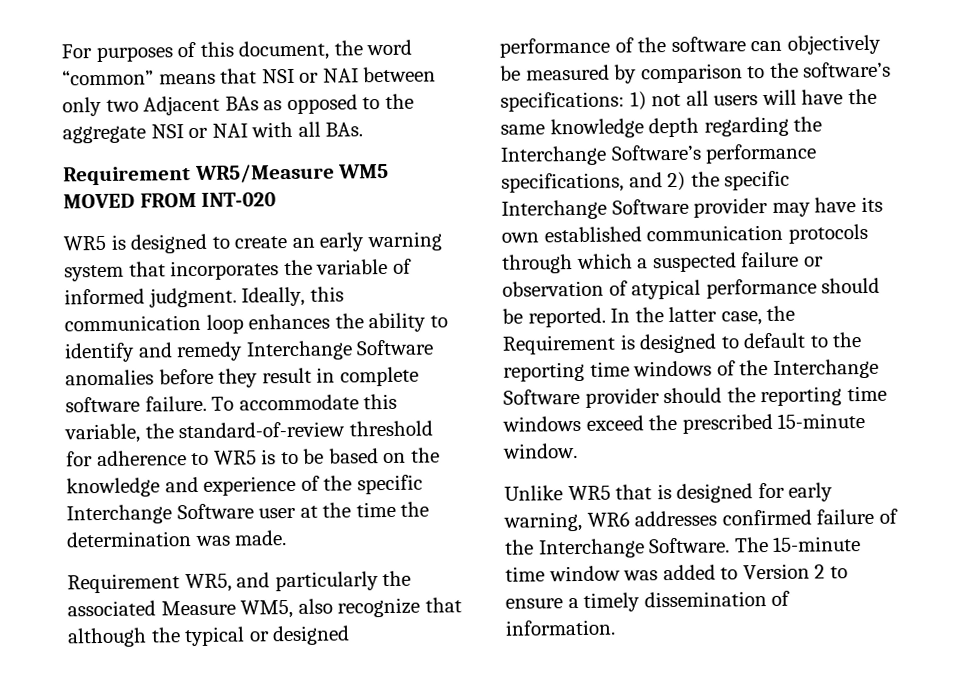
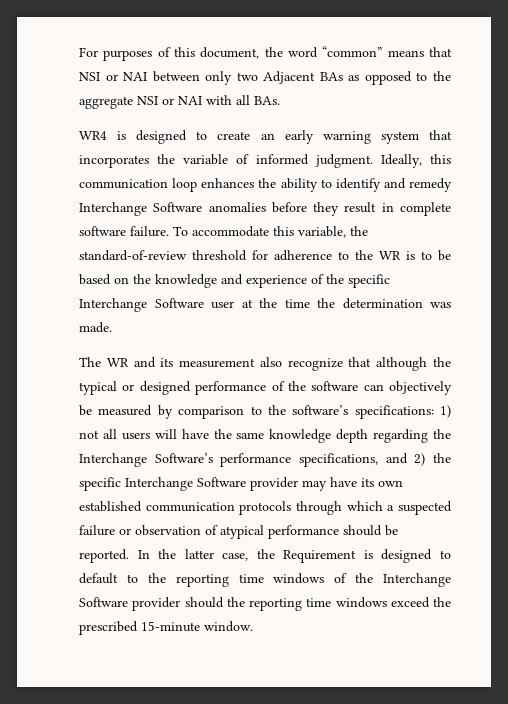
- Requirement WR5/Measure WM5 MOVED FROM INT-020
- WR5 is designed to create an early warning system that incorporates the variable of informed judgment.
+ WR4 is designed to create an early warning system that incorporates the variable of informed judgment.
- To accommodate this variable, the standard-of-review threshold for adherence to WR5 is to be based on the knowledge and experience of the specific Interchange Software user at the time the determination was made.
+ To accommodate this variable, the standard-of-review threshold for adherence to the WR is to be based on the knowledge and experience of the specific Interchange Software user at the time the determination was made.
- Requirement WR5, and particularly the associated Measure WM5, also recognize that although the typical or designed performance of the software can objectively be measured by comparison to the software’s specifications:
+ The WR and its measurement also recognize that although the typical or designed performance of the software can objectively be measured by comparison to the software’s specifications:
- Unlike WR5 that is designed for early warning, WR6 addresses confirmed failure of the Interchange Software. The 15-minute time window was added to Version 2 to ensure a timely dissemination of information.

